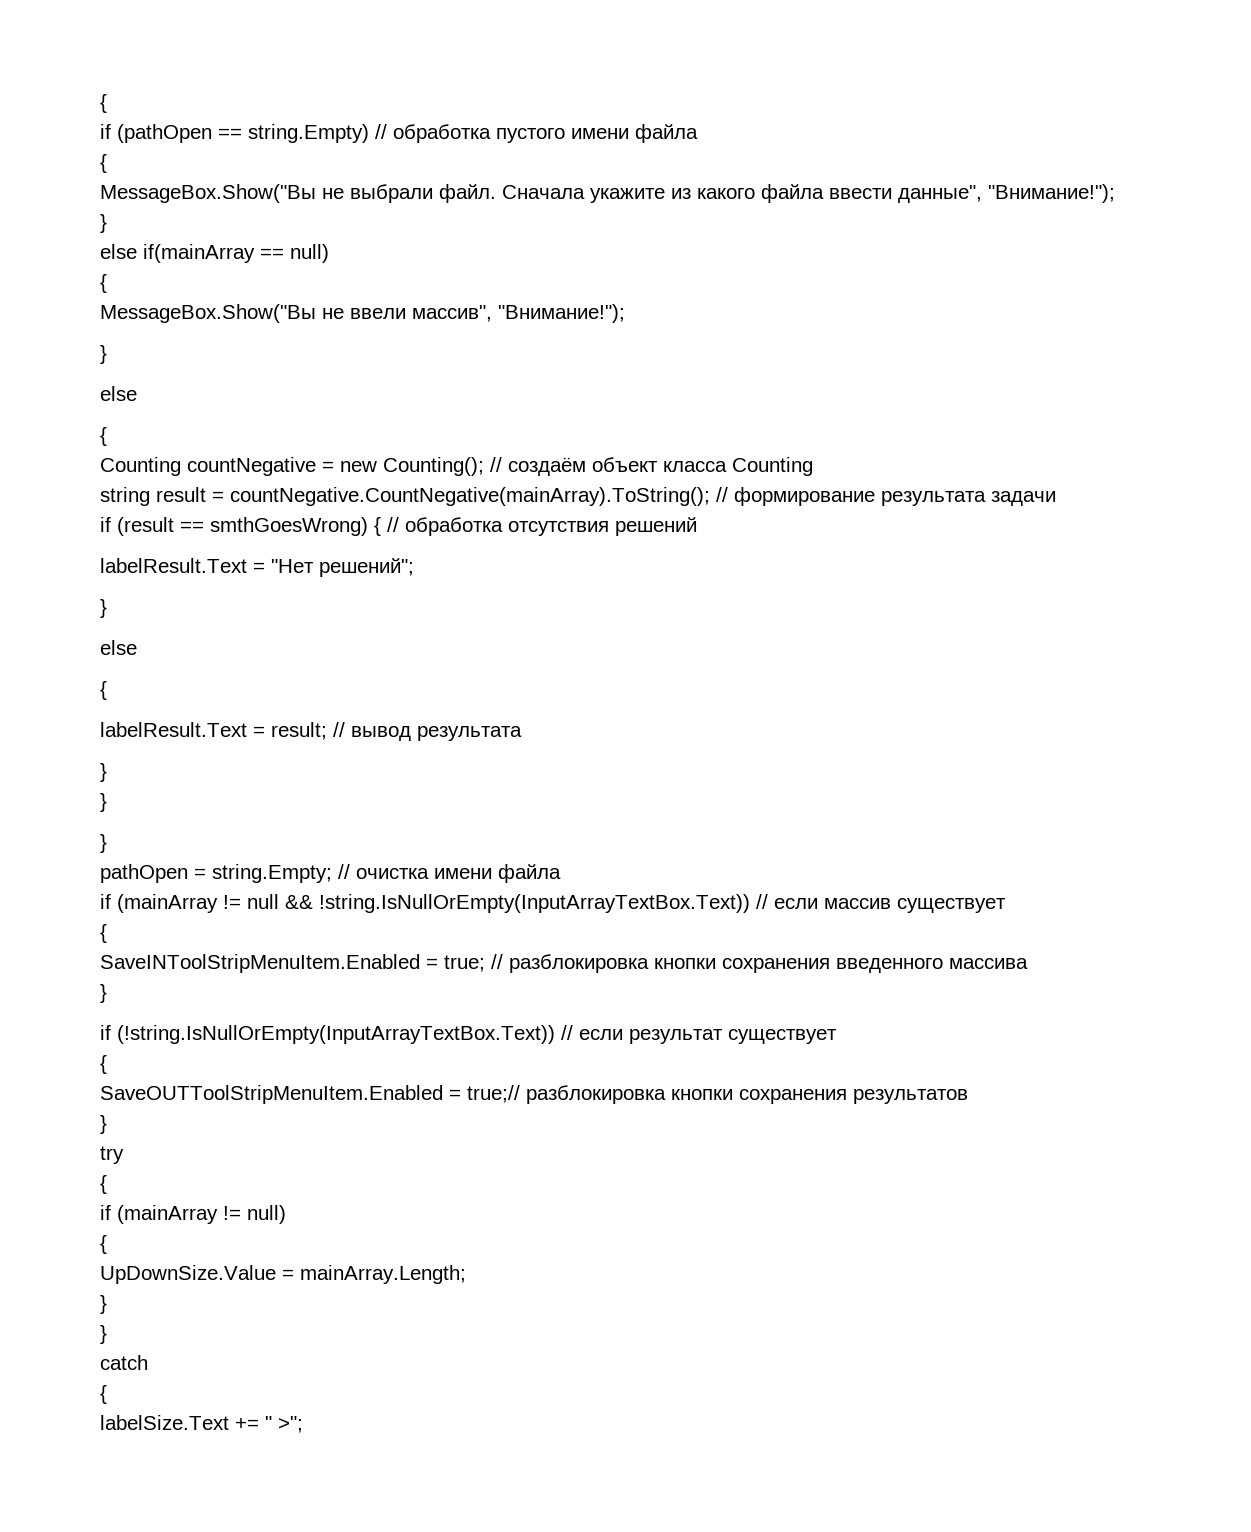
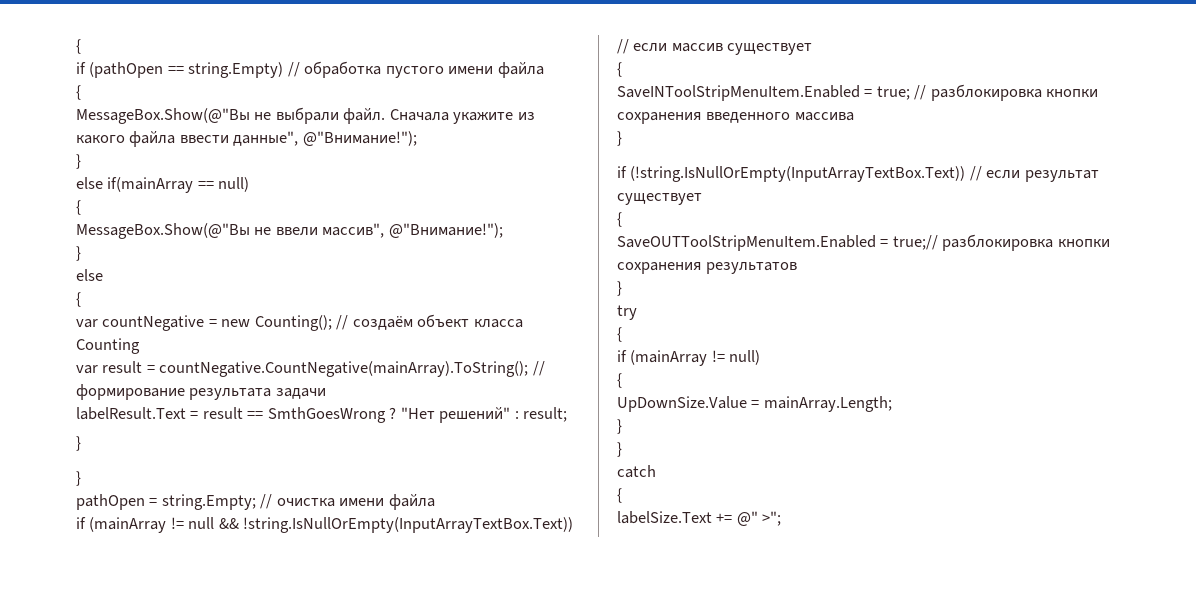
- MessageBox.Show("Вы не выбрали файл.
+ MessageBox.Show(@"Вы не выбрали файл.
- Сначала укажите из какого файла ввести данные", "Внимание!");
+ Сначала укажите из какого файла ввести данные", @"Внимание!");
- MessageBox.Show("Вы не ввели массив", "Внимание!");
+ MessageBox.Show(@"Вы не ввели массив", @"Внимание!");
  }
  else
  {
- Counting countNegative = new Counting(); // создаём объект класса Counting
+ var countNegative = new Counting(); // создаём объект класса Counting
- string result = countNegative.CountNegative(mainArray).ToString(); // формирование результата задачи
+ var result = countNegative.CountNegative(mainArray).ToString(); // формирование результата задачи
- if (result == smthGoesWrong) { // обработка отсутствия решений
- labelResult.Text = "Нет решений";
- }
- else
- {
- labelResult.Text = result; // вывод результата
- }
+ labelResult.Text = result == SmthGoesWrong ? "Нет решений" : result;
- labelSize.Text += " >";
+ labelSize.Text += @" >";

